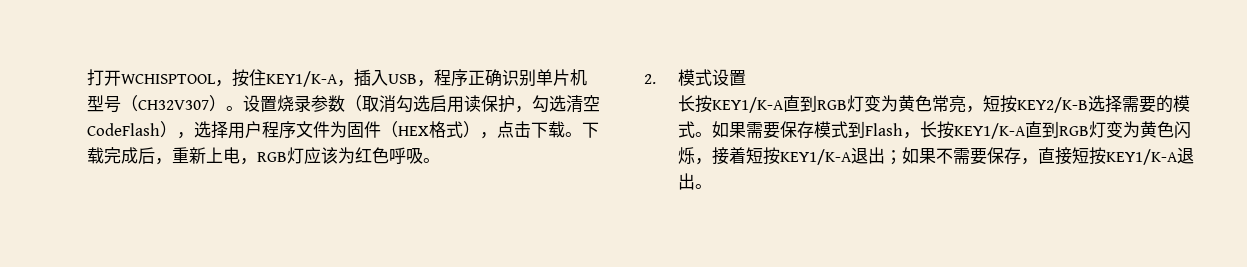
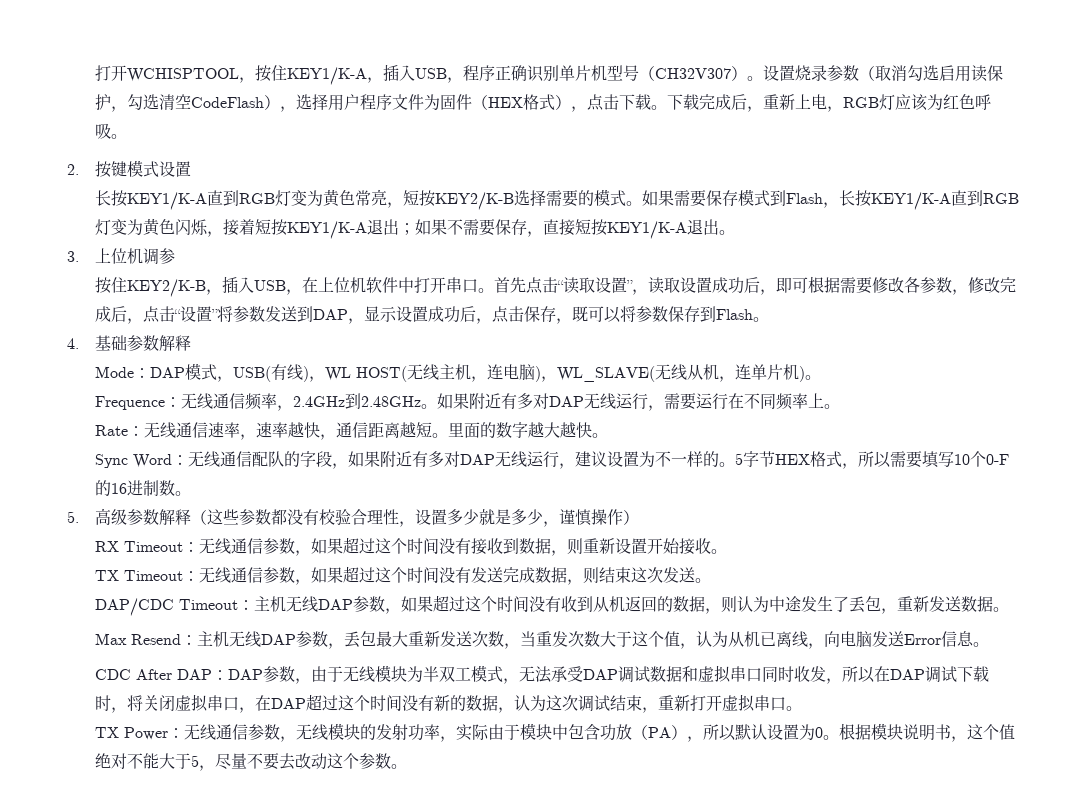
- 2.模式设置
+ 2.按键模式设置
+ 3.上位机调参
+ 按住KEY2/K-B，插入USB，在上位机软件中打开串口。首先点击“读取设置”，读取设置成功后，即可根据需要修改各参数，修改完成后，点击“设置”将参数发送到DAP，显示设置成功后，点击保存，既可以将参数保存到Flash。
+ 4.基础参数解释
+ Mode：DAP模式，USB(有线)，WL HOST(无线主机，连电脑)，WL_SLAVE(无线从机，连单片机)。
+ Frequence：无线通信频率，2.4GHz到2.48GHz。如果附近有多对DAP无线运行，需要运行在不同频率上。
+ Rate：无线通信速率，速率越快，通信距离越短。里面的数字越大越快。
+ Sync Word：无线通信配队的字段，如果附近有多对DAP无线运行，建议设置为不一样的。5字节HEX格式，所以需要填写10个0-F的16进制数。
+ 5.高级参数解释（这些参数都没有校验合理性，设置多少就是多少，谨慎操作）
+ RX Timeout：无线通信参数，如果超过这个时间没有接收到数据，则重新设置开始接收。
+ TX Timeout：无线通信参数，如果超过这个时间没有发送完成数据，则结束这次发送。
+ DAP/CDC Timeout：主机无线DAP参数，如果超过这个时间没有收到从机返回的数据，则认为中途发生了丢包，重新发送数据。
+ Max Resend：主机无线DAP参数，丢包最大重新发送次数，当重发次数大于这个值，认为从机已离线，向电脑发送Error信息。
+ CDC After DAP：DAP参数，由于无线模块为半双工模式，无法承受DAP调试数据和虚拟串口同时收发，所以在DAP调试下载时，将关闭虚拟串口，在DAP超过这个时间没有新的数据，认为这次调试结束，重新打开虚拟串口。
+ TX Power：无线通信参数，无线模块的发射功率，实际由于模块中包含功放（PA），所以默认设置为0。根据模块说明书，这个值绝对不能大于5，尽量不要去改动这个参数。

